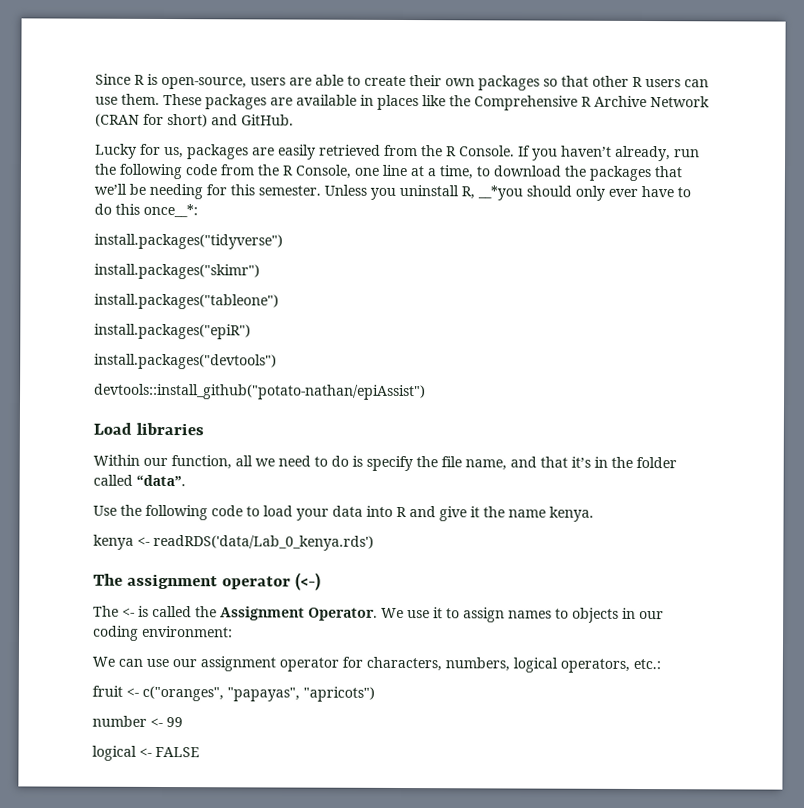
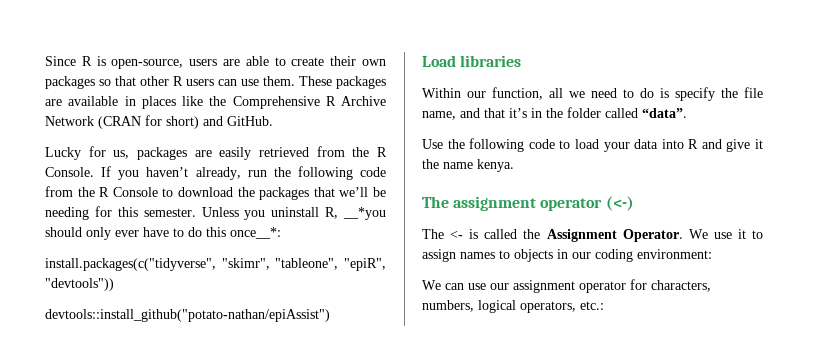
- If you haven’t already, run the following code from the R Console, one line at a time, to download the packages that we’ll be needing for this semester.
+ If you haven’t already, run the following code from the R Console to download the packages that we’ll be needing for this semester.
- install.packages("tidyverse")
- install.packages("skimr")
- install.packages("tableone")
- install.packages("epiR")
- install.packages("devtools")
+ install.packages(c("tidyverse", "skimr", "tableone", "epiR", "devtools"))
- kenya <- readRDS('data/Lab_0_kenya.rds')
- fruit <- c("oranges", "papayas", "apricots")
- number <- 99
- logical <- FALSE

